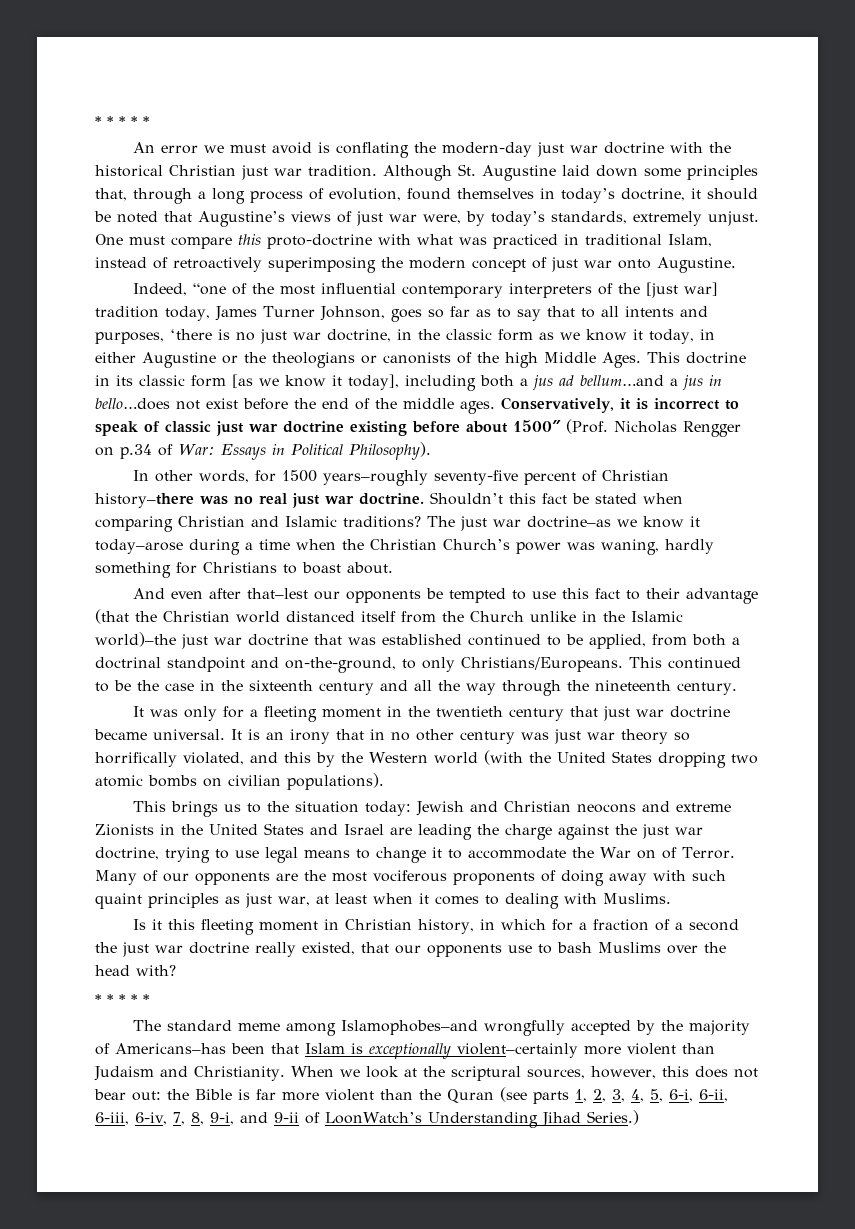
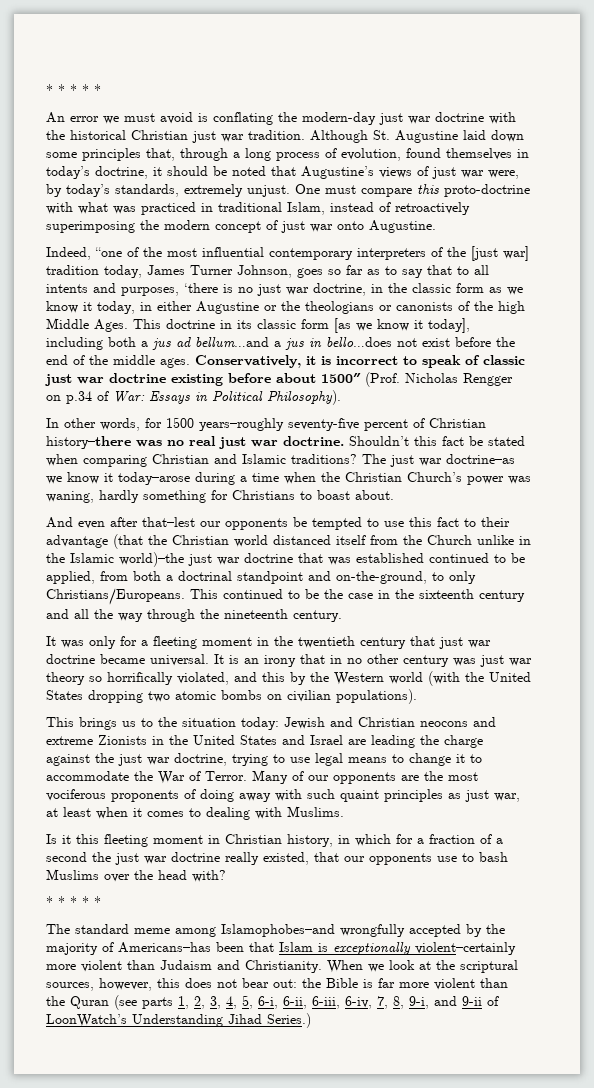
- This brings us to the situation today: Jewish and Christian neocons and extreme Zionists in the United States and Israel are leading the charge against the just war doctrine, trying to use legal means to change it to accommodate the War on of Terror.
+ This brings us to the situation today: Jewish and Christian neocons and extreme Zionists in the United States and Israel are leading the charge against the just war doctrine, trying to use legal means to change it to accommodate the War of Terror.

